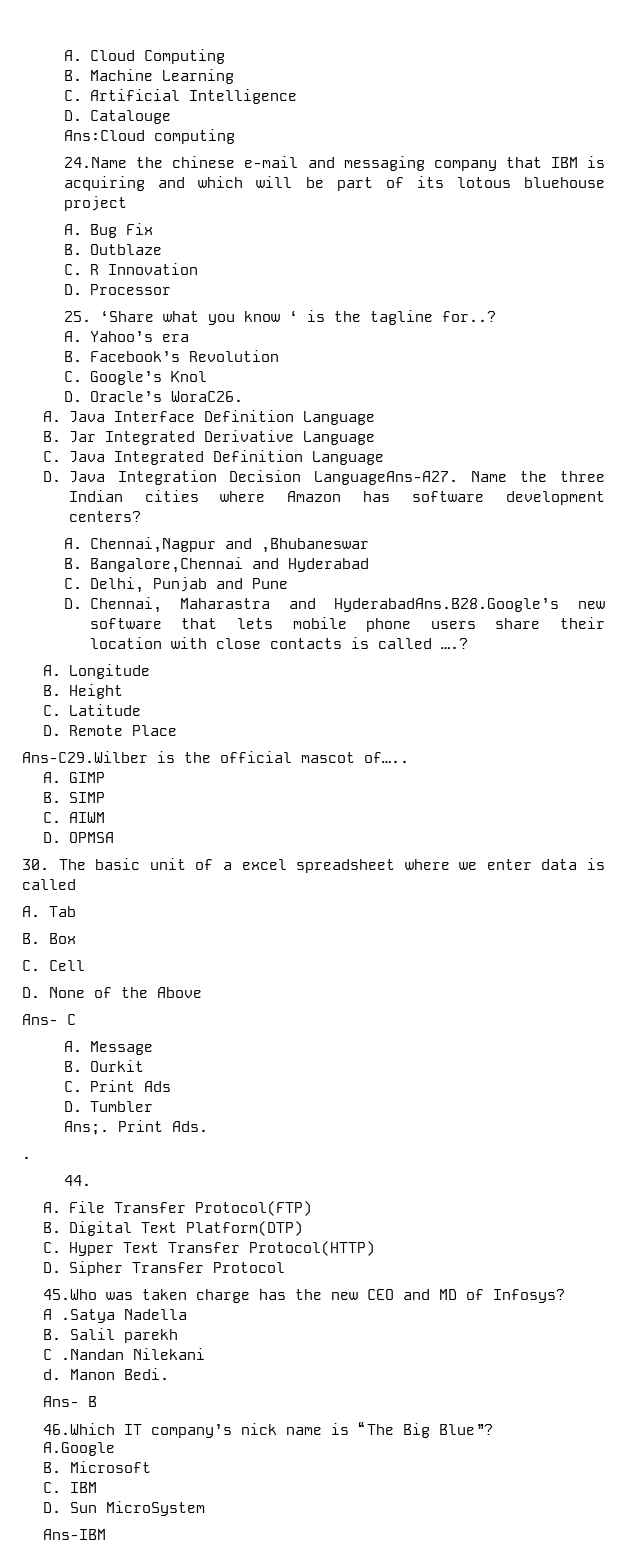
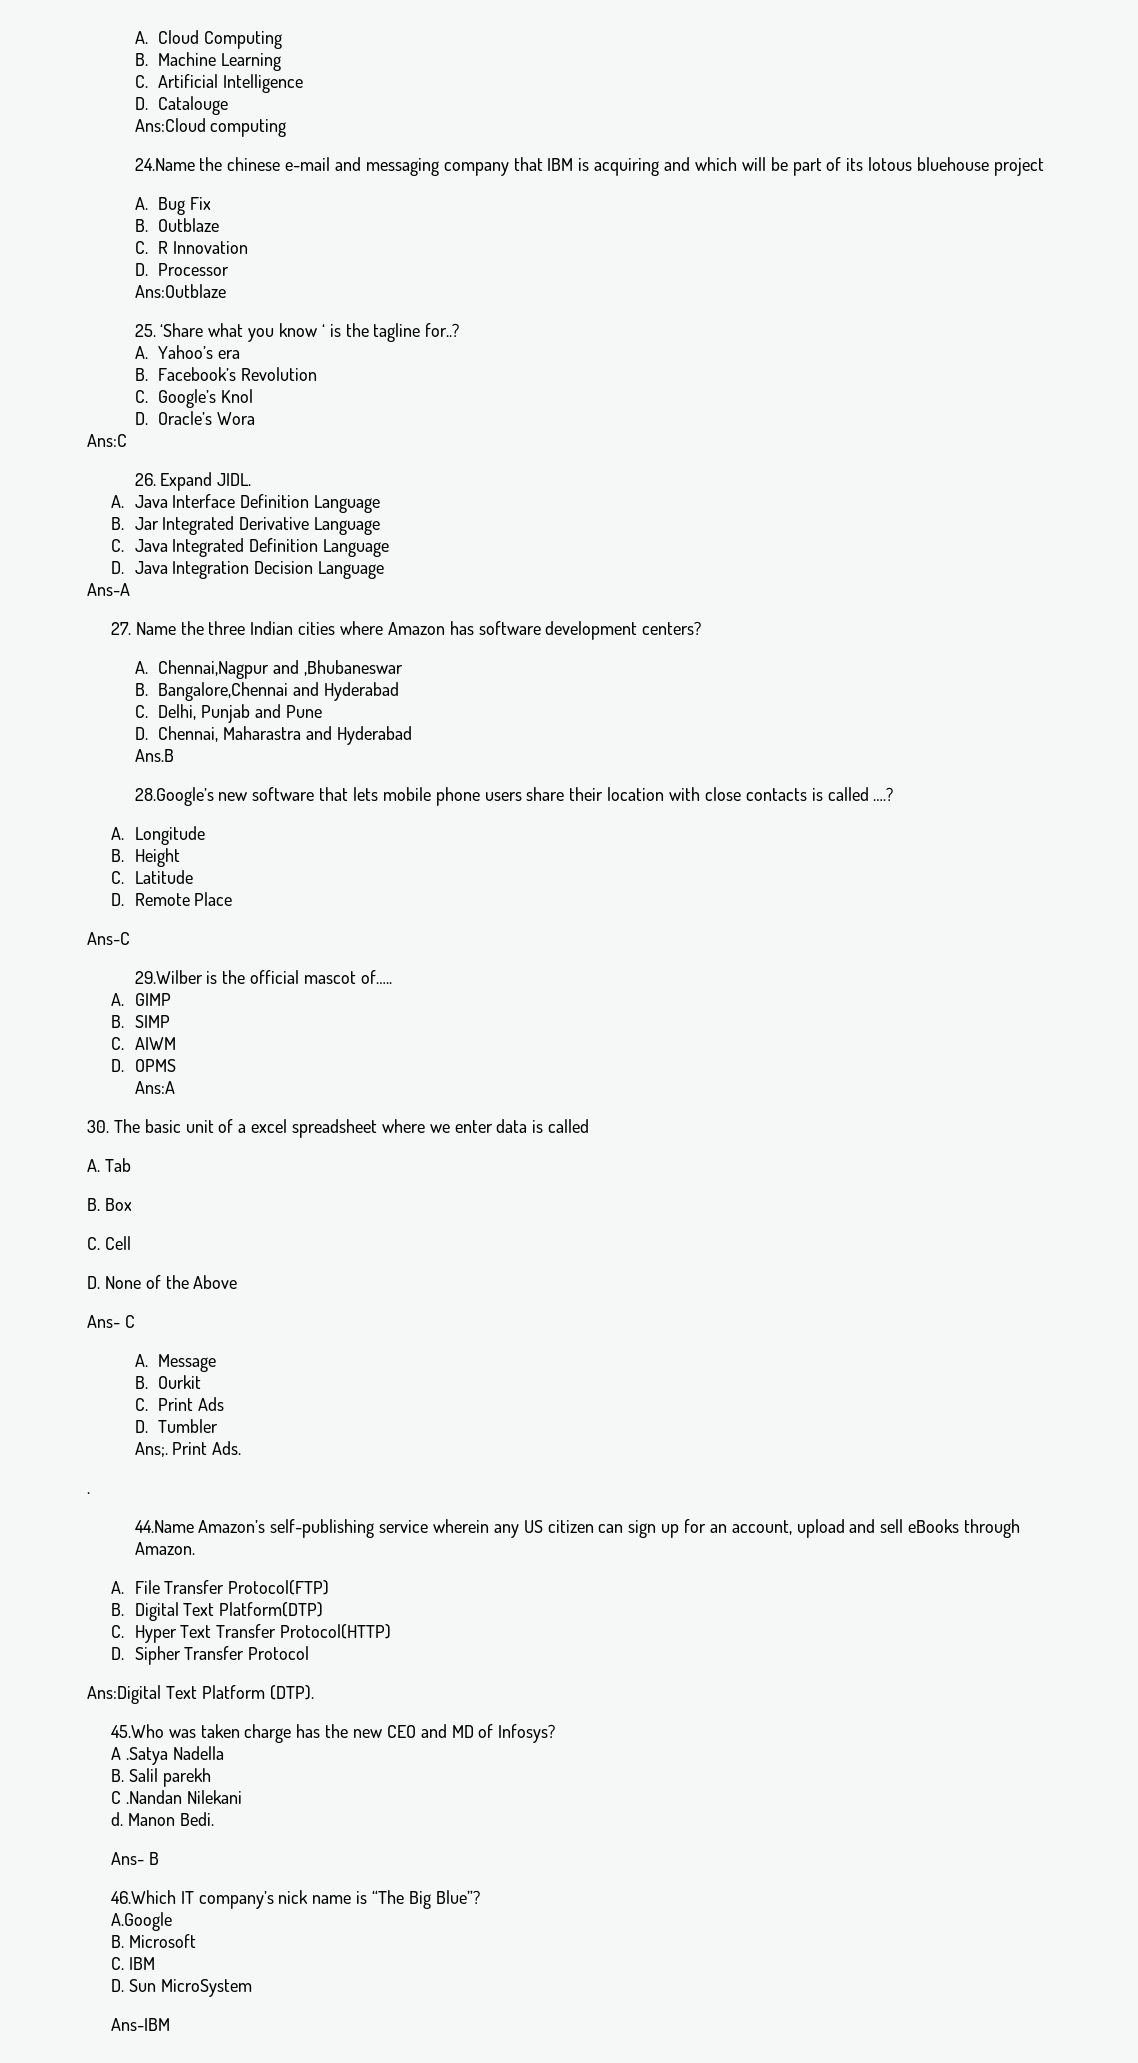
+ Ans:Outblaze
- D. Oracle’s WoraC26.
+ D. Oracle’s Wora
+ Ans:C
+ 26. Expand JIDL.
- D. Java Integration Decision LanguageAns-A27. Name the three Indian cities where Amazon has software development centers?
+ D. Java Integration Decision Language
+ Ans-A
+ 27. Name the three Indian cities where Amazon has software development centers?
- D. Chennai, Maharastra and HyderabadAns.B28.Google’s new software that lets mobile phone users share their location with close contacts is called ….?
+ D. Chennai, Maharastra and Hyderabad
+ Ans.B
+ 28.Google’s new software that lets mobile phone users share their location with close contacts is called ….?
- Ans-C29.Wilber is the official mascot of…..
+ Ans-C
+ 29.Wilber is the official mascot of…..
- D. OPMSA
+ D. OPMS
+ Ans:A
- 44.
+ 44.Name Amazon’s self-publishing service wherein any US citizen can sign up for an account, upload and sell eBooks through Amazon.
+ Ans:Digital Text Platform (DTP).

